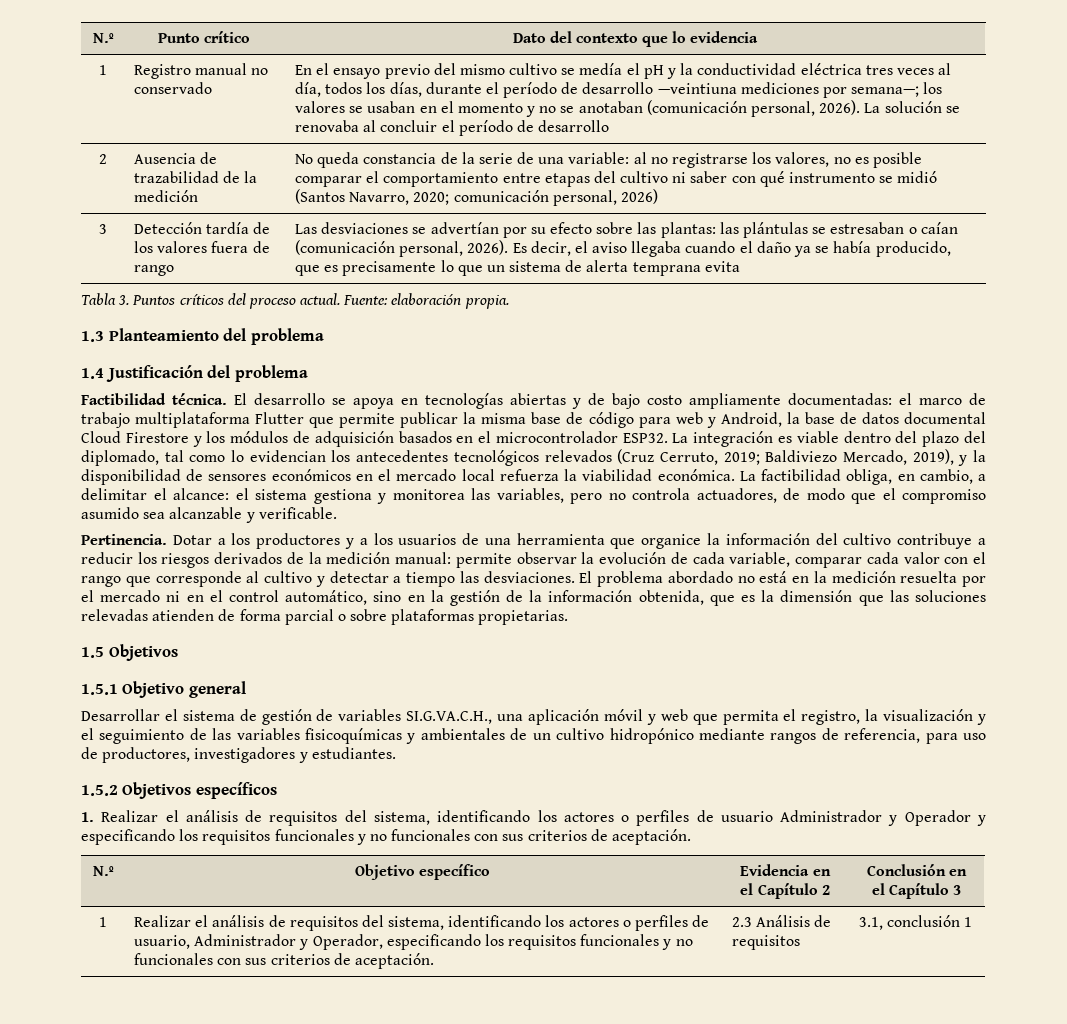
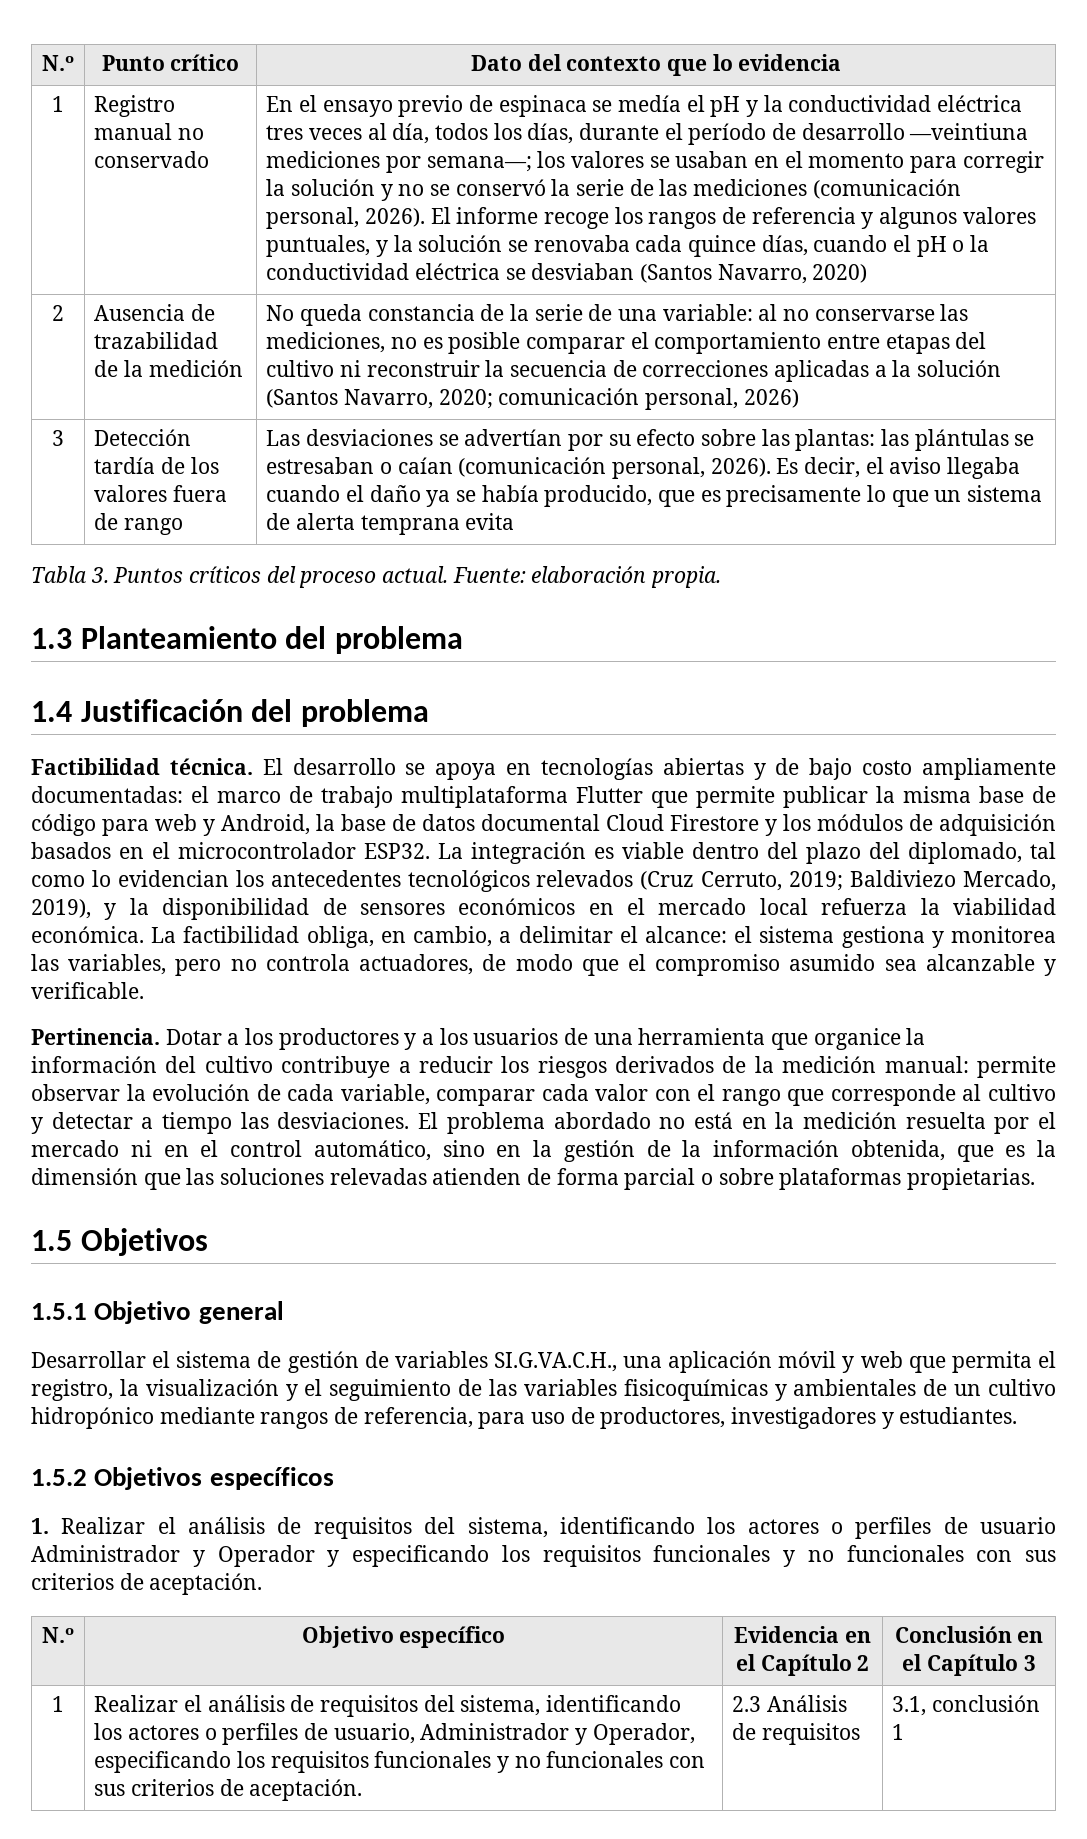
- En el ensayo previo del mismo cultivo se medía el pH y la conductividad eléctrica tres veces al día, todos los días, durante el período de desarrollo —veintiuna mediciones por semana—; los valores se usaban en el momento y no se anotaban (comunicación personal, 2026). La solución se renovaba al concluir el período de desarrollo
+ En el ensayo previo de espinaca se medía el pH y la conductividad eléctrica tres veces al día, todos los días, durante el período de desarrollo —veintiuna mediciones por semana—; los valores se usaban en el momento para corregir la solución y no se conservó la serie de las mediciones (comunicación personal, 2026). El informe recoge los rangos de referencia y algunos valores puntuales, y la solución se renovaba cada quince días, cuando el pH o la conductividad eléctrica se desviaban (Santos Navarro, 2020)
- No queda constancia de la serie de una variable: al no registrarse los valores, no es posible comparar el comportamiento entre etapas del cultivo ni saber con qué instrumento se midió (Santos Navarro, 2020; comunicación personal, 2026)
+ No queda constancia de la serie de una variable: al no conservarse las mediciones, no es posible comparar el comportamiento entre etapas del cultivo ni reconstruir la secuencia de correcciones aplicadas a la solución (Santos Navarro, 2020; comunicación personal, 2026)

